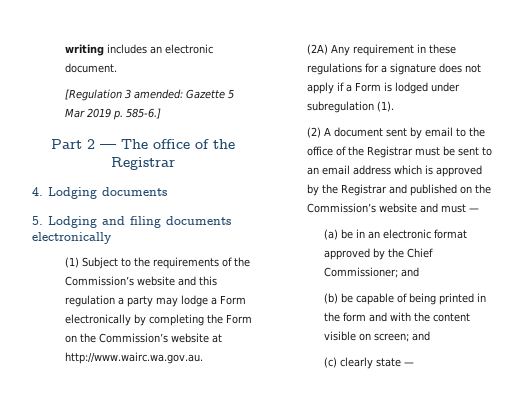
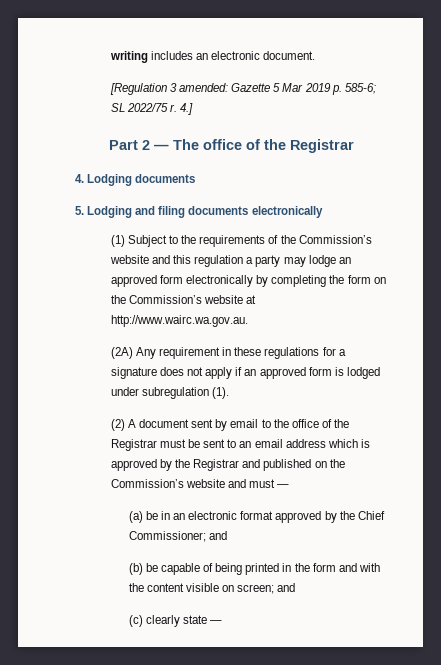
- [Regulation 3 amended: Gazette 5 Mar 2019 p. 585-6.]
+ [Regulation 3 amended: Gazette 5 Mar 2019 p. 585-6; SL 2022/75 r. 4.]
- (1) Subject to the requirements of the Commission’s website and this regulation a party may lodge a Form electronically by completing the Form on the Commission’s website at http://www.wairc.wa.gov.au.
+ (1) Subject to the requirements of the Commission’s website and this regulation a party may lodge an approved form electronically by completing the form on the Commission’s website at http://www.wairc.wa.gov.au.
- (2A) Any requirement in these regulations for a signature does not apply if a Form is lodged under subregulation (1).
+ (2A) Any requirement in these regulations for a signature does not apply if an approved form is lodged under subregulation (1).

